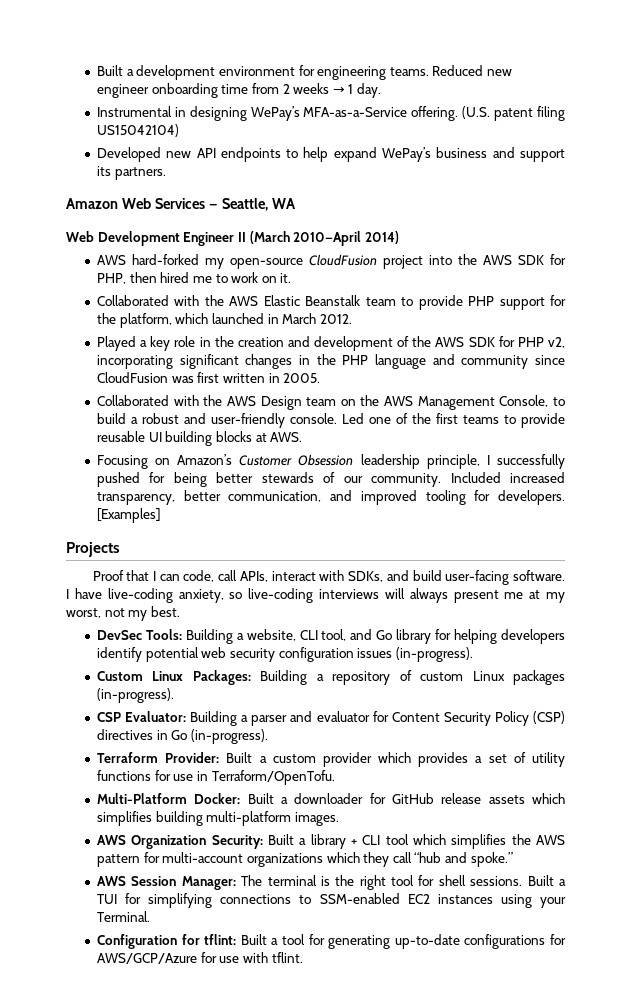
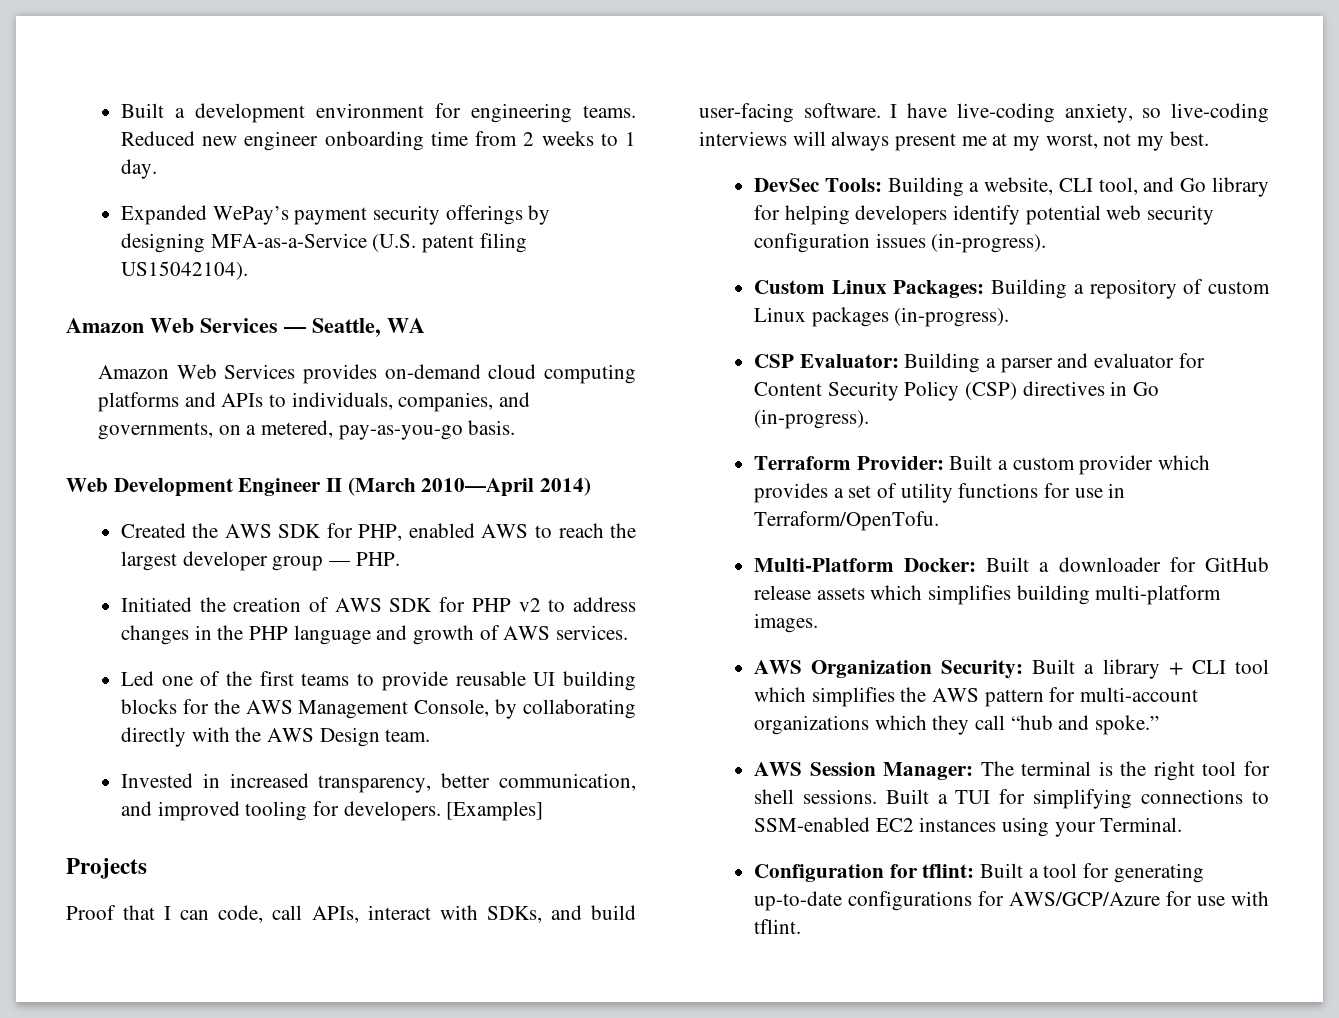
- Reduced new engineer onboarding time from 2 weeks → 1 day.
+ Reduced new engineer onboarding time from 2 weeks to 1 day.
- Instrumental in designing WePay’s MFA-as-a-Service offering. (U.S. patent filing US15042104)
- Developed new API endpoints to help expand WePay’s business and support its partners.
+ Expanded WePay’s payment security offerings by designing MFA-as-a-Service (U.S. patent filing US15042104).
+ Amazon Web Services provides on-demand cloud computing platforms and APIs to individuals, companies, and governments, on a metered, pay-as-you-go basis.
- AWS hard-forked my open-source CloudFusion project into the AWS SDK for PHP, then hired me to work on it.
- Collaborated with the AWS Elastic Beanstalk team to provide PHP support for the platform, which launched in March 2012.
- Played a key role in the creation and development of the AWS SDK for PHP v2, incorporating significant changes in the PHP language and community since CloudFusion was first written in 2005.
- Collaborated with the AWS Design team on the AWS Management Console, to build a robust and user-friendly console. Led one of the first teams to provide reusable UI building blocks at AWS.
- Focusing on Amazon’s Customer Obsession leadership principle, I successfully pushed for being better stewards of our community. Included increased transparency, better communication, and improved tooling for developers.
+ Created the AWS SDK for PHP, enabled AWS to reach the largest developer group — PHP.
+ Initiated the creation of AWS SDK for PHP v2 to address changes in the PHP language and growth of AWS services.
+ Led one of the first teams to provide reusable UI building blocks for the AWS Management Console, by collaborating directly with the AWS Design team.
+ Invested in increased transparency, better communication, and improved tooling for developers.

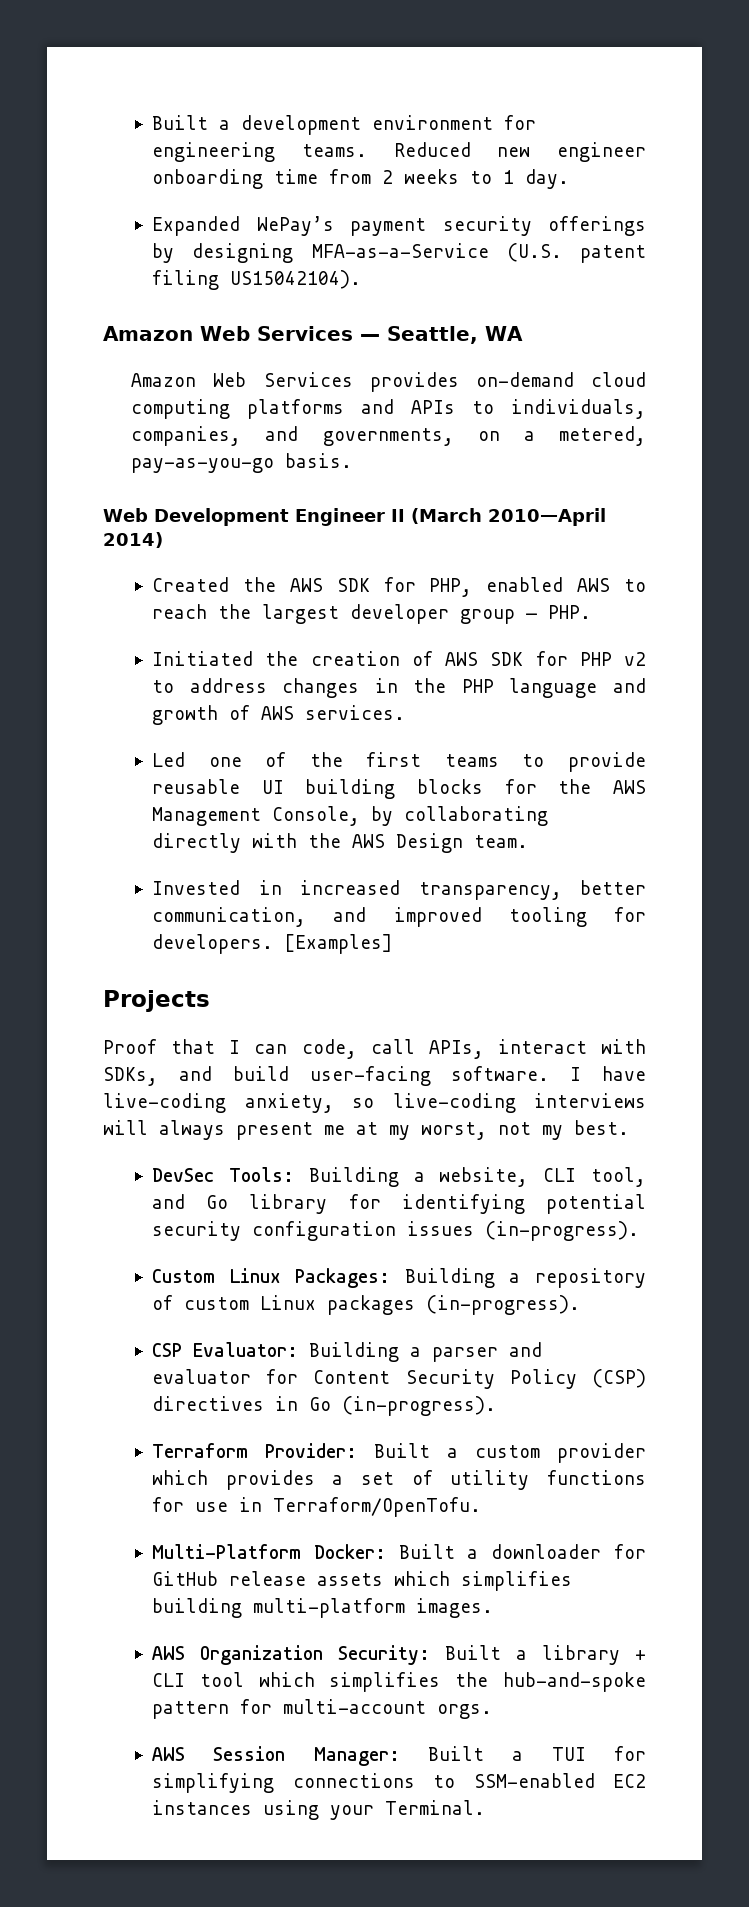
- DevSec Tools: Building a website, CLI tool, and Go library for helping developers identify potential web security configuration issues (in-progress).
+ DevSec Tools: Building a website, CLI tool, and Go library for identifying potential security configuration issues (in-progress).
- AWS Organization Security: Built a library + CLI tool which simplifies the AWS pattern for multi-account organizations which they call “hub and spoke.”
- AWS Session Manager: The terminal is the right tool for shell sessions. Built a TUI for simplifying connections to SSM-enabled EC2 instances using your Terminal.
+ AWS Organization Security: Built a library + CLI tool which simplifies the hub-and-spoke pattern for multi-account orgs.
+ AWS Session Manager: Built a TUI for simplifying connections to SSM-enabled EC2 instances using your Terminal.
- Configuration for tflint: Built a tool for generating up-to-date configurations for AWS/GCP/Azure for use with tflint.

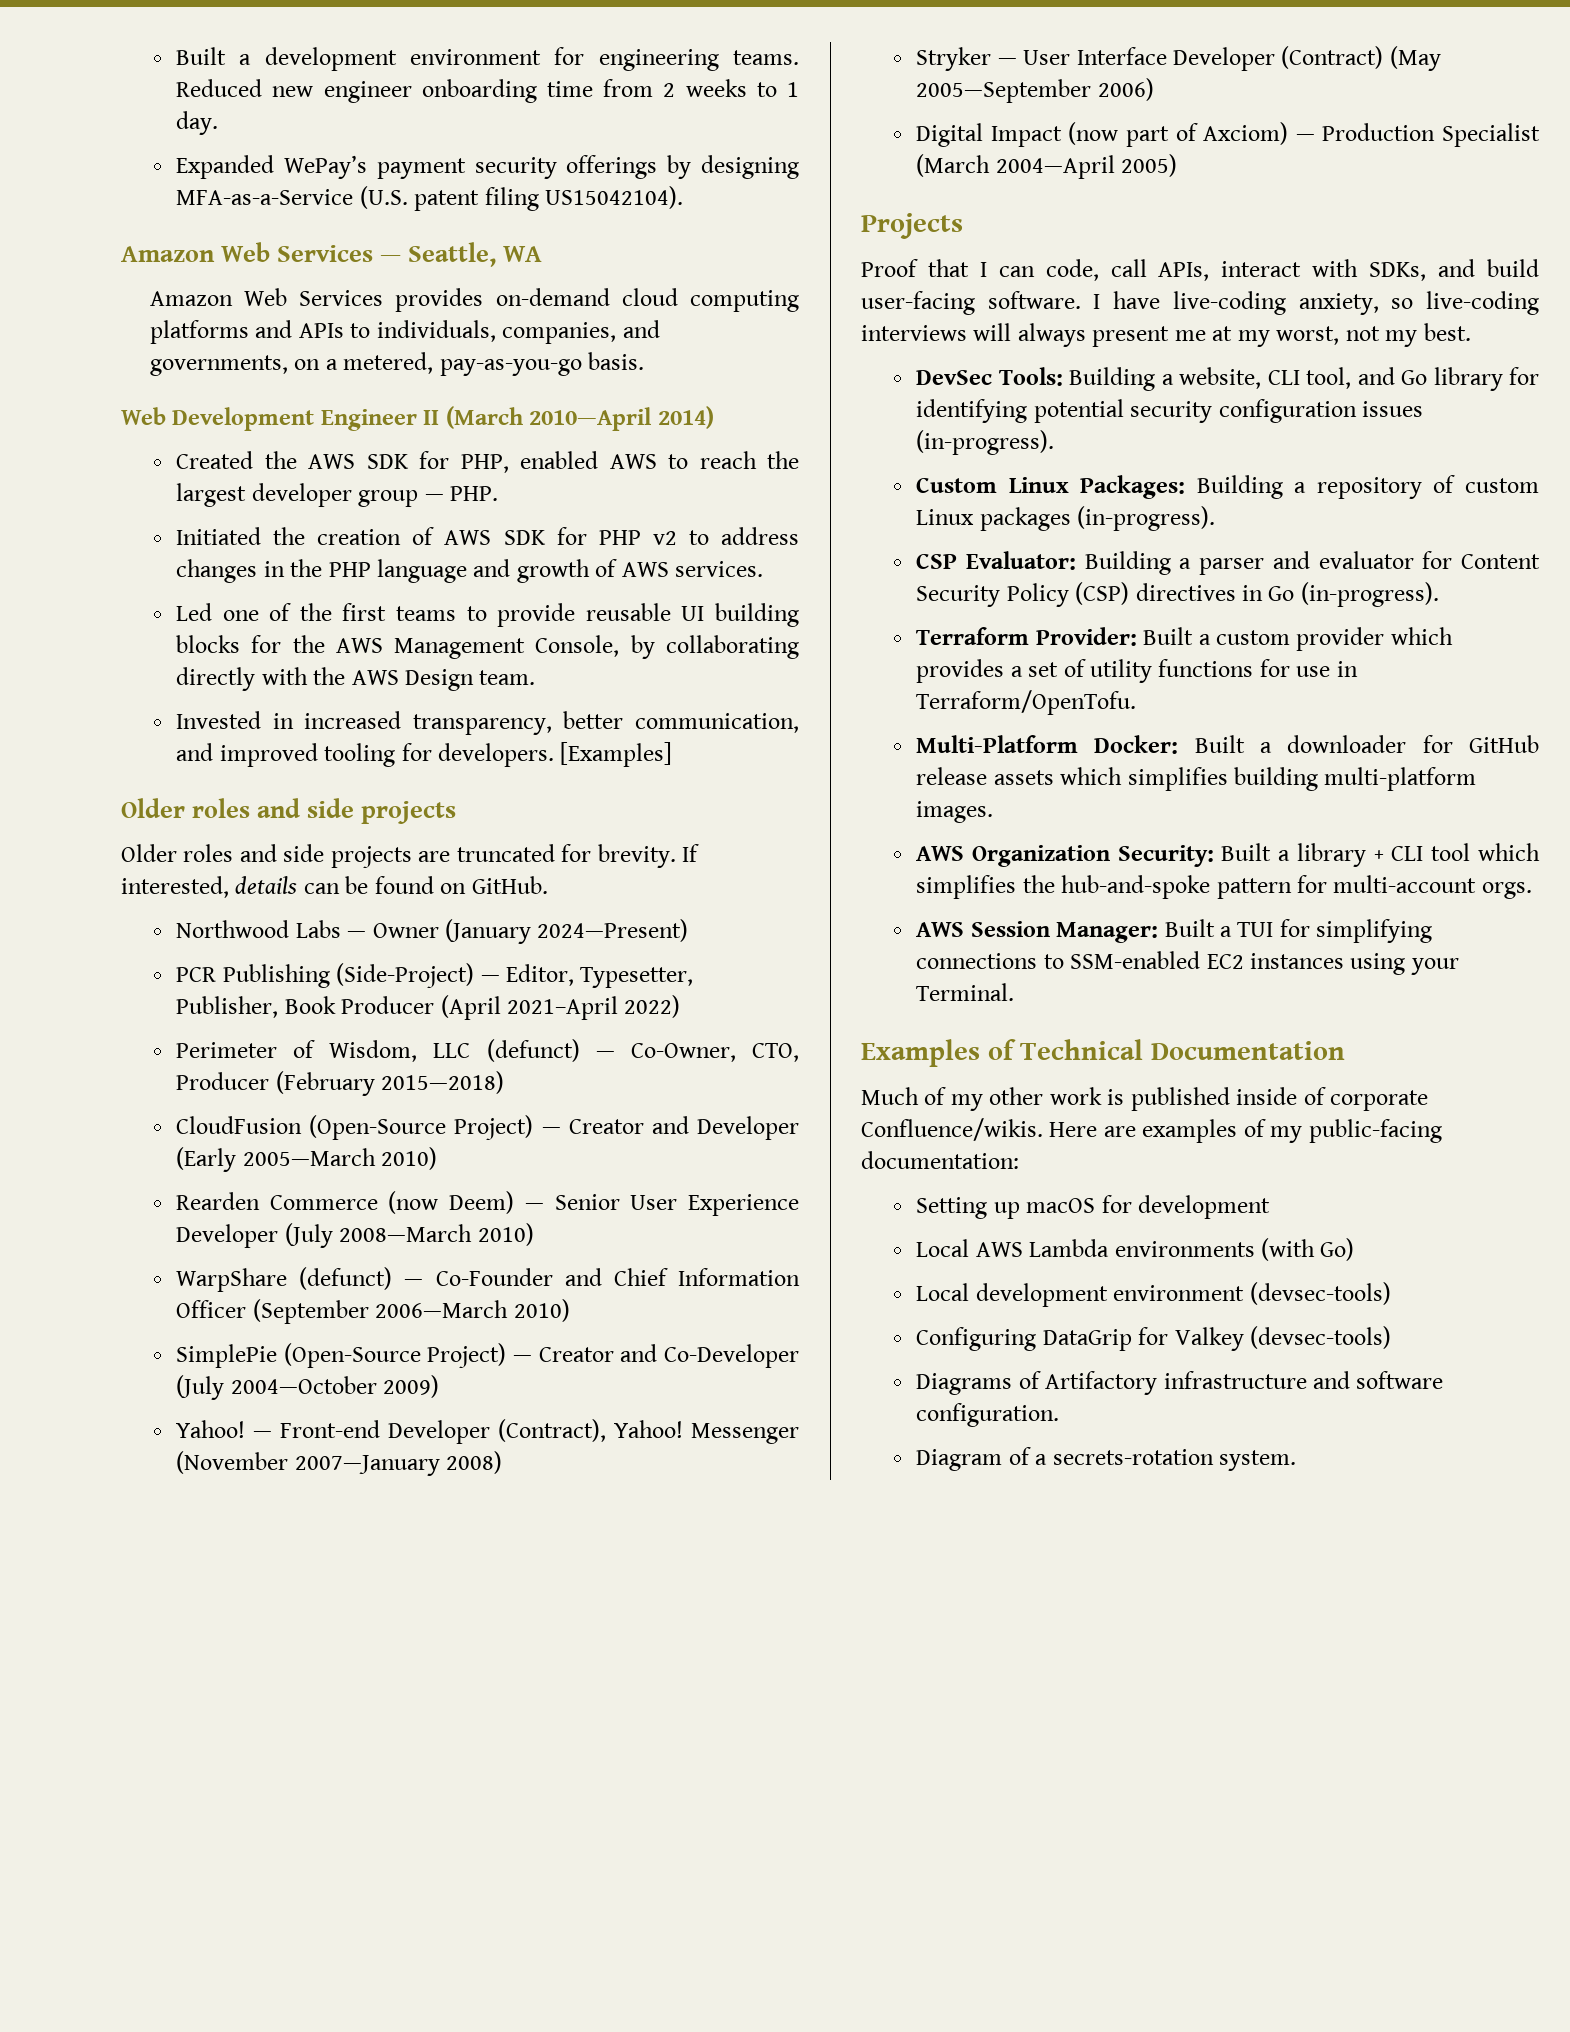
  [Examples]
+ Older roles and side projects
+ Older roles and side projects are truncated for brevity. If interested, details can be found on GitHub.
+ Northwood Labs — Owner (January 2024—Present)
+ PCR Publishing (Side-Project) — Editor, Typesetter, Publisher, Book Producer (April 2021–April 2022)
+ Perimeter of Wisdom, LLC (defunct) — Co-Owner, CTO, Producer (February 2015—2018)
+ CloudFusion (Open-Source Project) — Creator and Developer (Early 2005—March 2010)
+ Rearden Commerce (now Deem) — Senior User Experience Developer (July 2008—March 2010)
+ WarpShare (defunct) — Co-Founder and Chief Information Officer (September 2006—March 2010)
+ SimplePie (Open-Source Project) — Creator and Co-Developer (July 2004—October 2009)
+ Yahoo! — Front-end Developer (Contract), Yahoo! Messenger (November 2007—January 2008)
+ Stryker — User Interface Developer (Contract) (May 2005—September 2006)
+ Digital Impact (now part of Axciom) — Production Specialist (March 2004—April 2005)
+ Examples of Technical Documentation
+ Much of my other work is published inside of corporate Confluence/wikis. Here are examples of my public-facing documentation:
+ Setting up macOS for development
+ Local AWS Lambda environments (with Go)
+ Local development environment (devsec-tools)
+ Configuring DataGrip for Valkey (devsec-tools)
+ Diagrams of Artifactory infrastructure and software configuration.
+ Diagram of a secrets-rotation system.

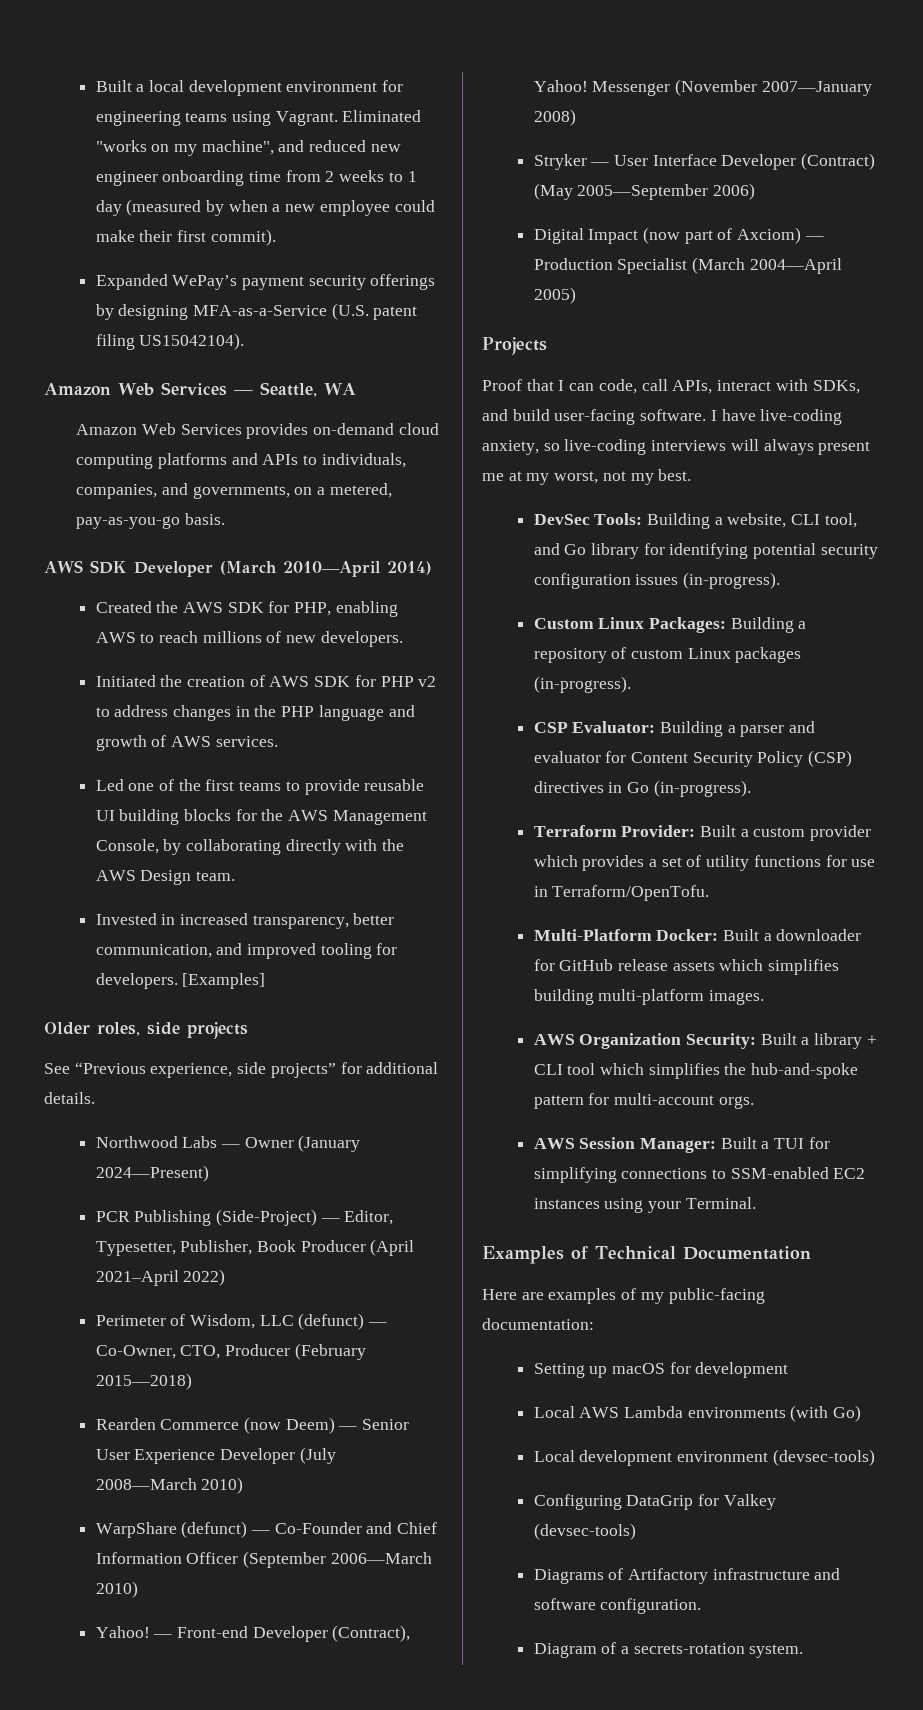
- Built a development environment for engineering teams. Reduced new engineer onboarding time from 2 weeks to 1 day.
+ Built a local development environment for engineering teams using Vagrant. Eliminated "works on my machine", and reduced new engineer onboarding time from 2 weeks to 1 day (measured by when a new employee could make their first commit).
- Web Development Engineer II (March 2010—April 2014)
+ AWS SDK Developer (March 2010—April 2014)
- Created the AWS SDK for PHP, enabled AWS to reach the largest developer group — PHP.
+ Created the AWS SDK for PHP, enabling AWS to reach millions of new developers.
  [Examples]
- Older roles and side projects
+ Older roles, side projects
- Older roles and side projects are truncated for brevity. If interested, details can be found on GitHub.
+ See “Previous experience, side projects” for additional details.
- CloudFusion (Open-Source Project) — Creator and Developer (Early 2005—March 2010)
- SimplePie (Open-Source Project) — Creator and Co-Developer (July 2004—October 2009)
- Much of my other work is published inside of corporate Confluence/wikis.

